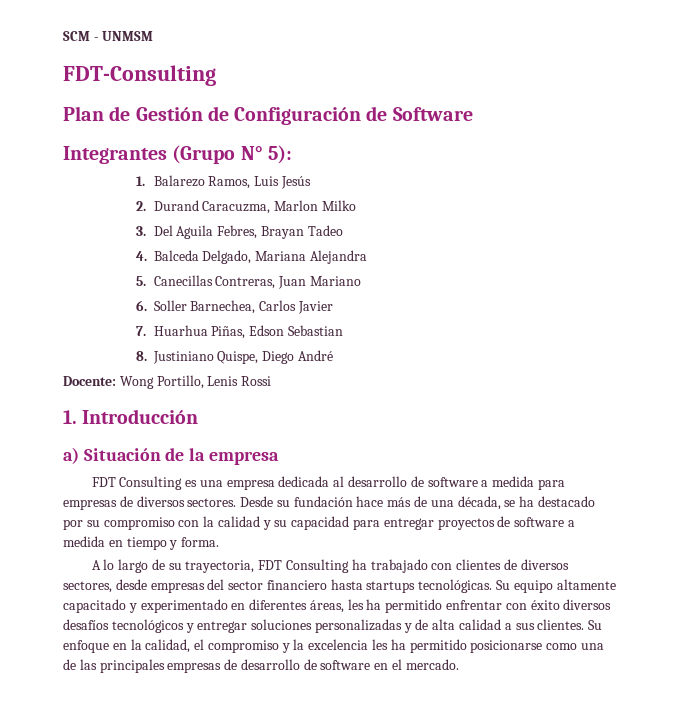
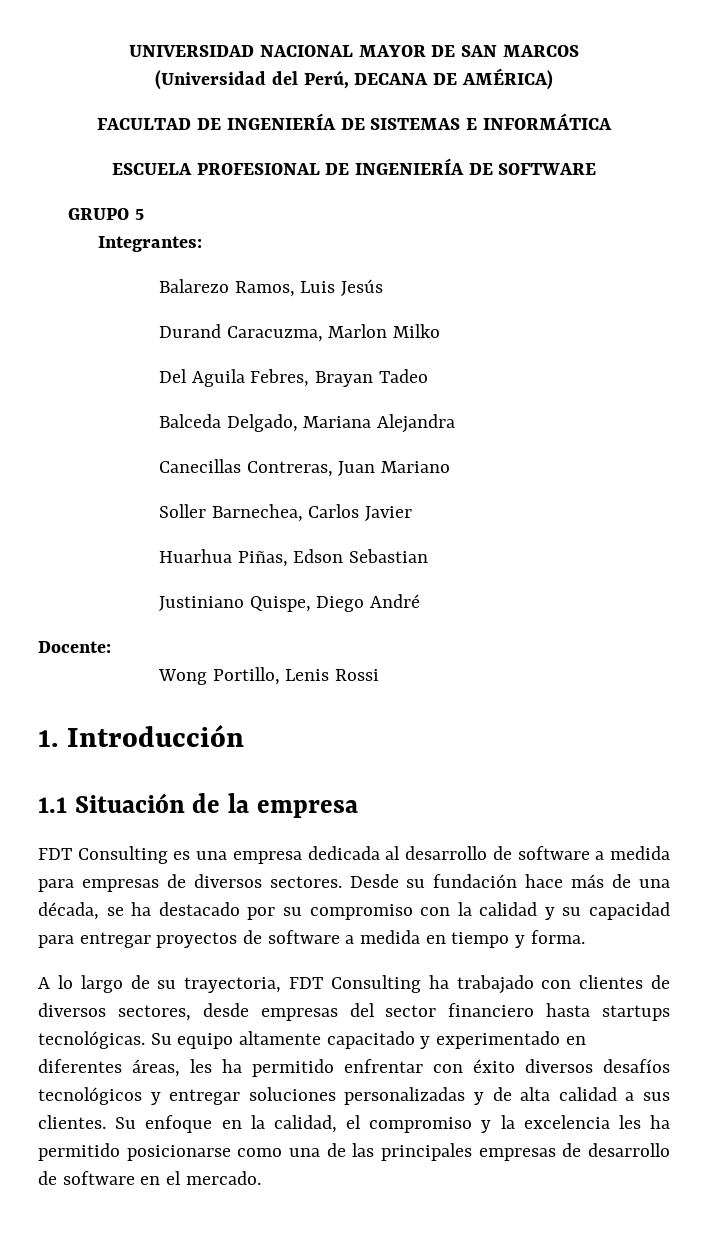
- SCM - UNMSM
- FDT-Consulting
- Plan de Gestión de Configuración de Software
- Integrantes (Grupo N° 5):
- 1. Balarezo Ramos, Luis Jesús
+ UNIVERSIDAD NACIONAL MAYOR DE SAN MARCOS
+ (Universidad del Perú, DECANA DE AMÉRICA)
+ FACULTAD DE INGENIERÍA DE SISTEMAS E INFORMÁTICA
+ ESCUELA PROFESIONAL DE INGENIERÍA DE SOFTWARE
+ GRUPO 5
+ Integrantes:
+ Balarezo Ramos, Luis Jesús
- 2. Durand Caracuzma, Marlon Milko
+ Durand Caracuzma, Marlon Milko
- 3. Del Aguila Febres, Brayan Tadeo
+ Del Aguila Febres, Brayan Tadeo
- 4. Balceda Delgado, Mariana Alejandra
+ Balceda Delgado, Mariana Alejandra
- 5. Canecillas Contreras, Juan Mariano
+ Canecillas Contreras, Juan Mariano
- 6. Soller Barnechea, Carlos Javier
+ Soller Barnechea, Carlos Javier
- 7. Huarhua Piñas, Edson Sebastian
+ Huarhua Piñas, Edson Sebastian
- 8. Justiniano Quispe, Diego André
+ Justiniano Quispe, Diego André
- Docente: Wong Portillo, Lenis Rossi
+ Docente:
+ Wong Portillo, Lenis Rossi
- a) Situación de la empresa
+ 1.1 Situación de la empresa

